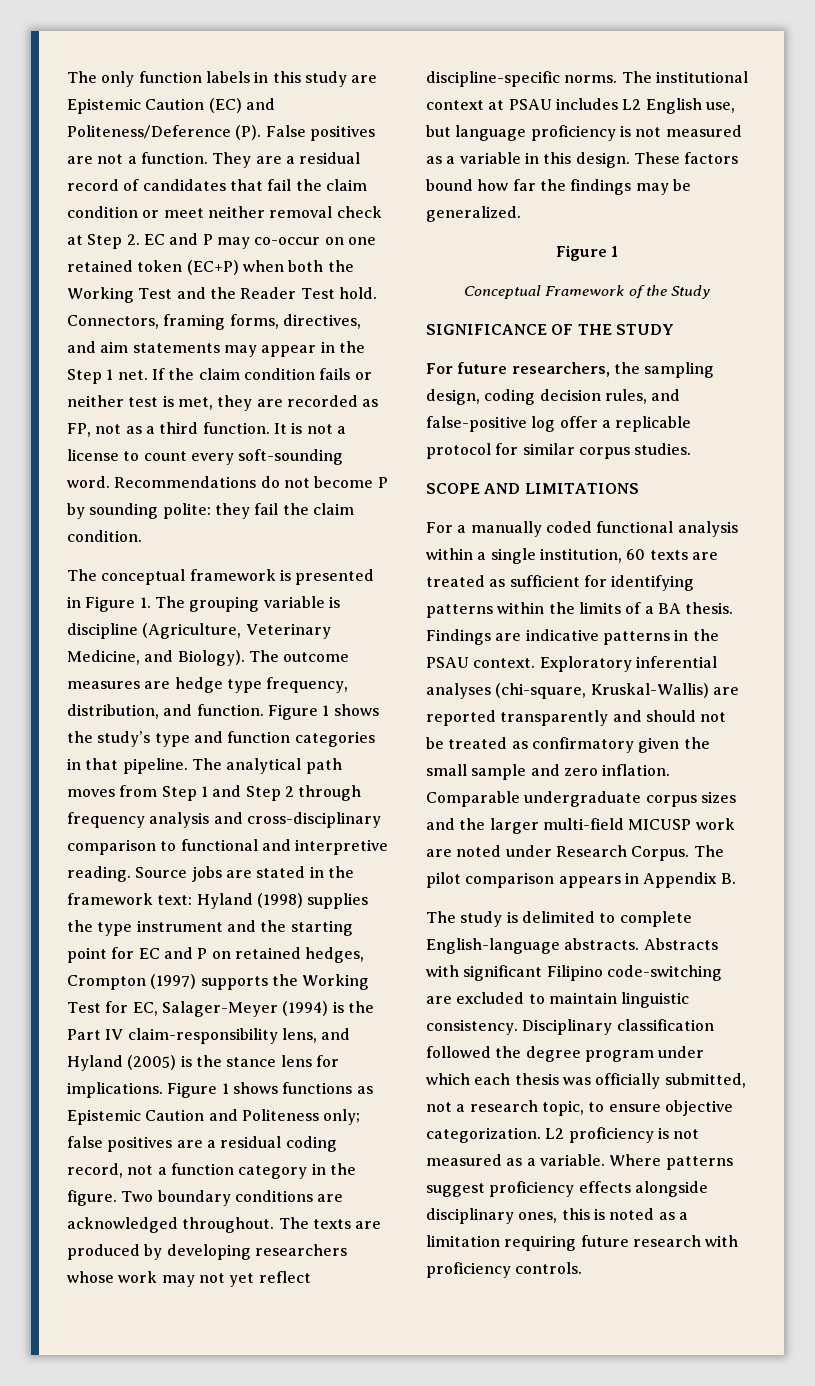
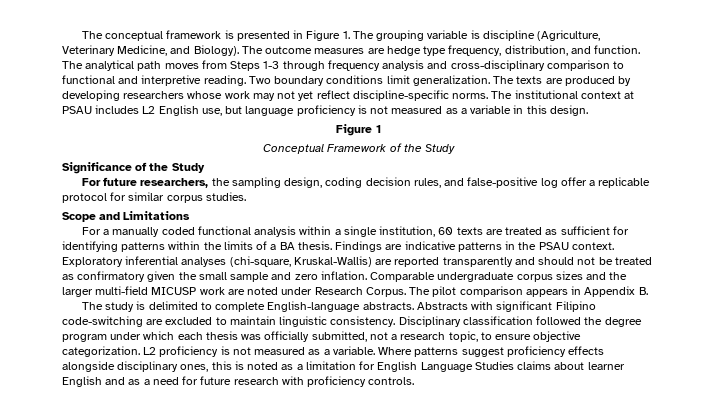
- The only function labels in this study are Epistemic Caution (EC) and Politeness/Deference (P). False positives are not a function. They are a residual record of candidates that fail the claim condition or meet neither removal check at Step 2. EC and P may co-occur on one retained token (EC+P) when both the Working Test and the Reader Test hold. Connectors, framing forms, directives, and aim statements may appear in the Step 1 net. If the claim condition fails or neither test is met, they are recorded as FP, not as a third function. It is not a license to count every soft-sounding word. Recommendations do not become P by sounding polite: they fail the claim condition.
- Figure 1 shows the study’s type and function categories in that pipeline.
- The analytical path moves from Step 1 and Step 2 through frequency analysis and cross-disciplinary comparison to functional and interpretive reading.
+ The analytical path moves from Steps 1-3 through frequency analysis and cross-disciplinary comparison to functional and interpretive reading.
- Source jobs are stated in the framework text: Hyland (1998) supplies the type instrument and the starting point for EC and P on retained hedges, Crompton (1997) supports the Working Test for EC, Salager-Meyer (1994) is the Part IV claim-responsibility lens, and Hyland (2005) is the stance lens for implications. Figure 1 shows functions as Epistemic Caution and Politeness only; false positives are a residual coding record, not a function category in the figure. Two boundary conditions are acknowledged throughout.
+ Two boundary conditions limit generalization.
- These factors bound how far the findings may be generalized.
- SIGNIFICANCE OF THE STUDY
+ Significance of the Study
- SCOPE AND LIMITATIONS
+ Scope and Limitations
- Where patterns suggest proficiency effects alongside disciplinary ones, this is noted as a limitation requiring future research with proficiency controls.
+ Where patterns suggest proficiency effects alongside disciplinary ones, this is noted as a limitation for English Language Studies claims about learner English and as a need for future research with proficiency controls.

